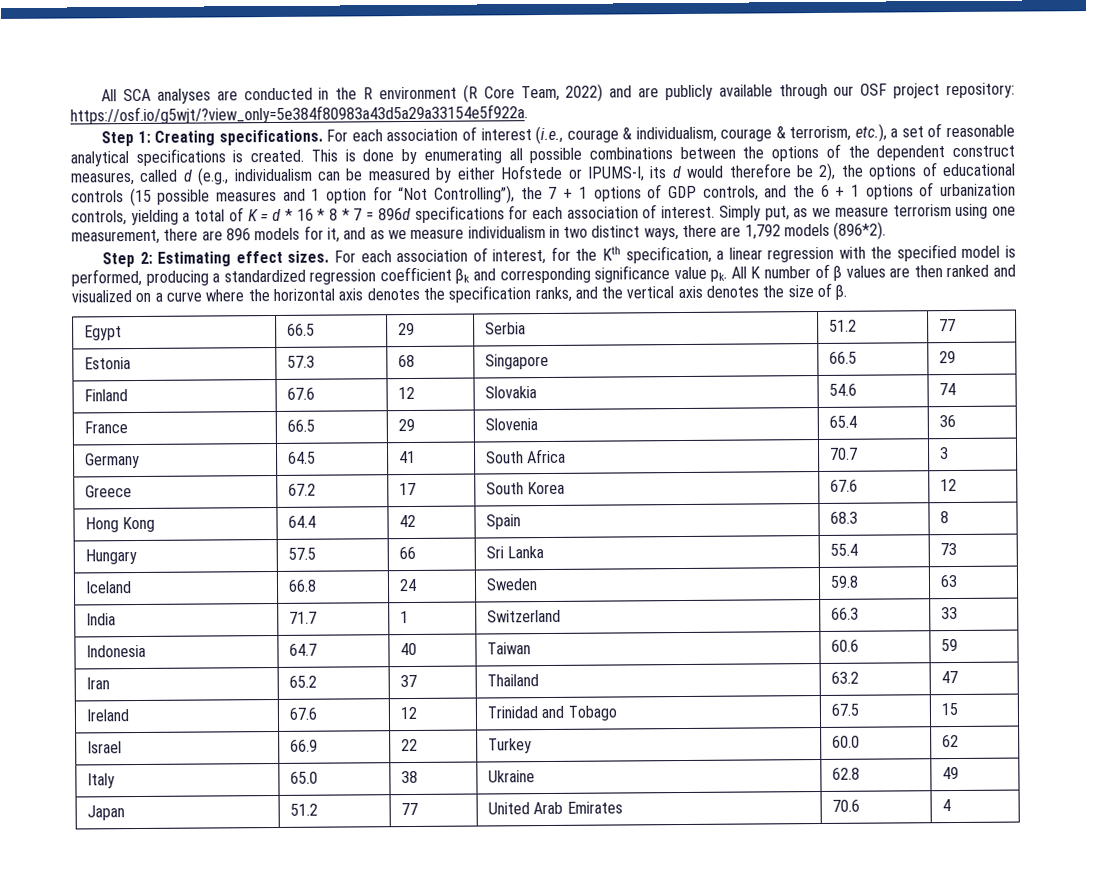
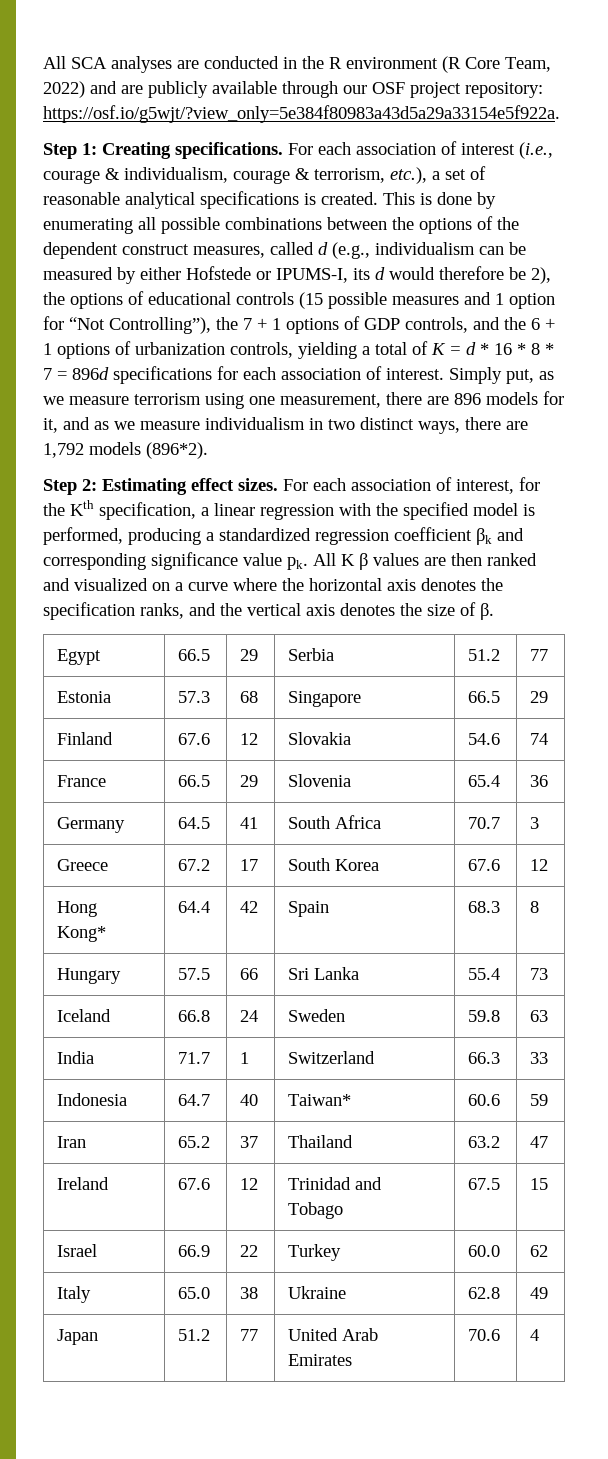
- All K number of β values are then ranked and visualized on a curve where the horizontal axis denotes the specification ranks, and the vertical axis denotes the size of β.
+ All K β values are then ranked and visualized on a curve where the horizontal axis denotes the specification ranks, and the vertical axis denotes the size of β.
- Hong Kong | 64.4 | 42 | Spain | 68.3 | 8
+ Hong Kong* | 64.4 | 42 | Spain | 68.3 | 8
- Indonesia | 64.7 | 40 | Taiwan | 60.6 | 59
+ Indonesia | 64.7 | 40 | Taiwan* | 60.6 | 59

